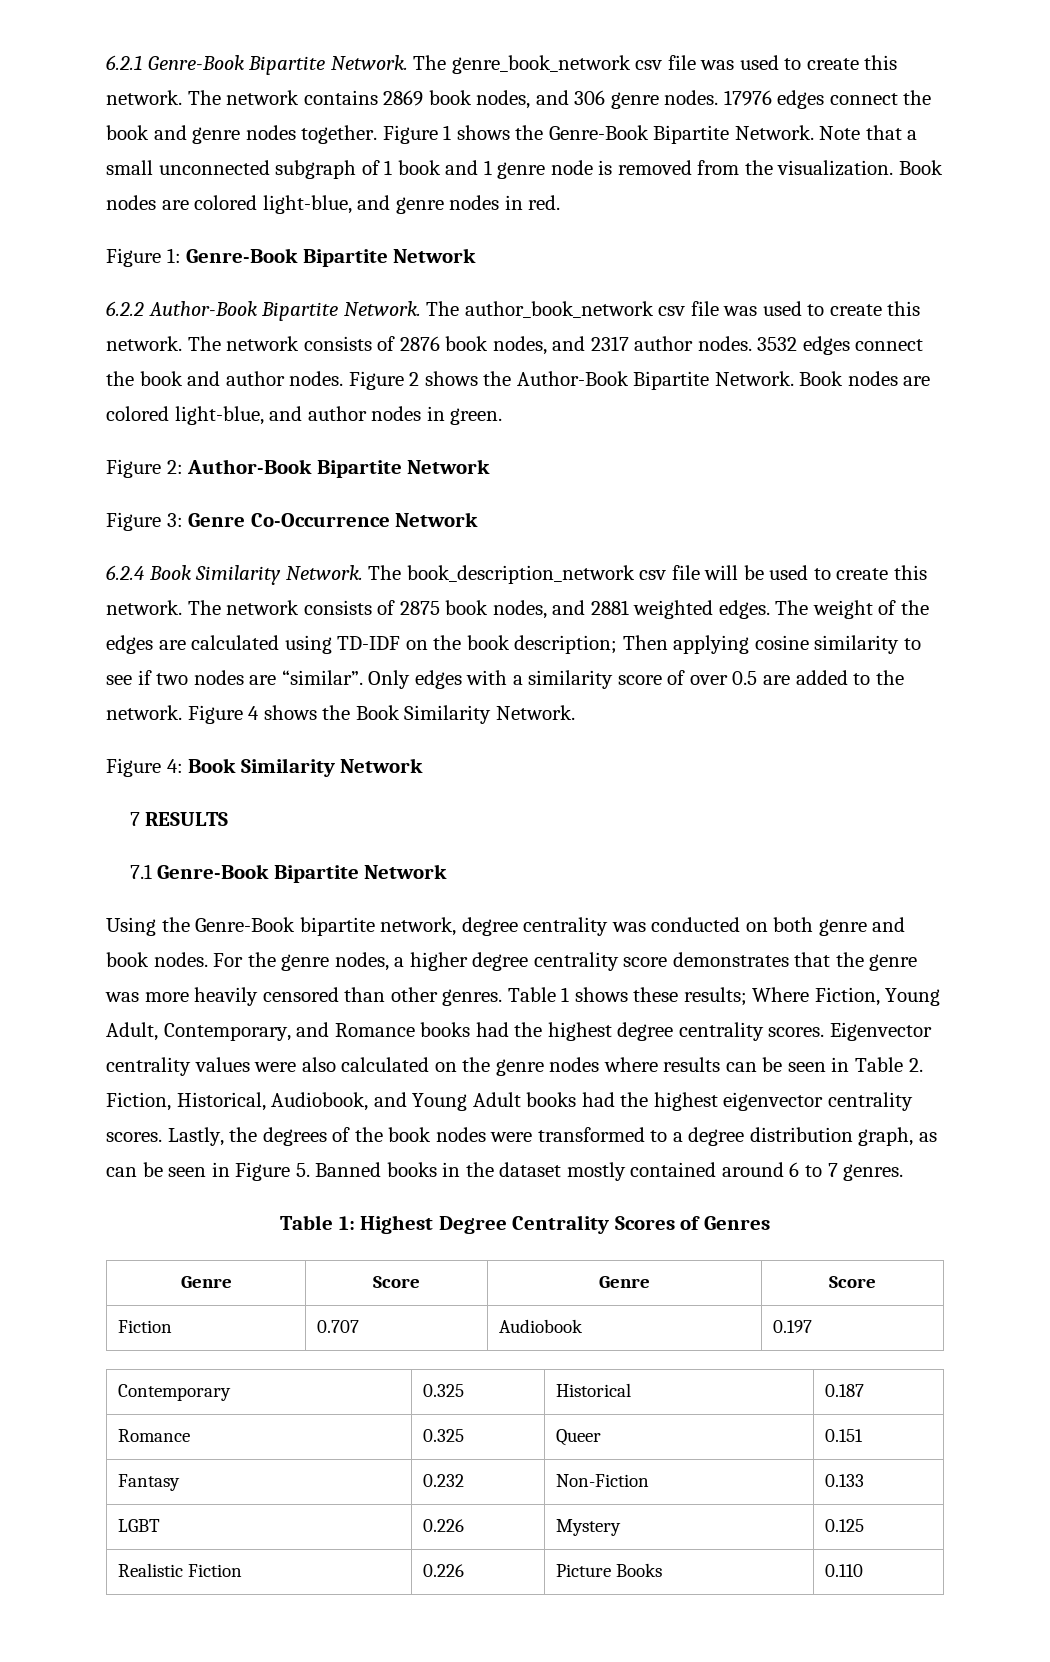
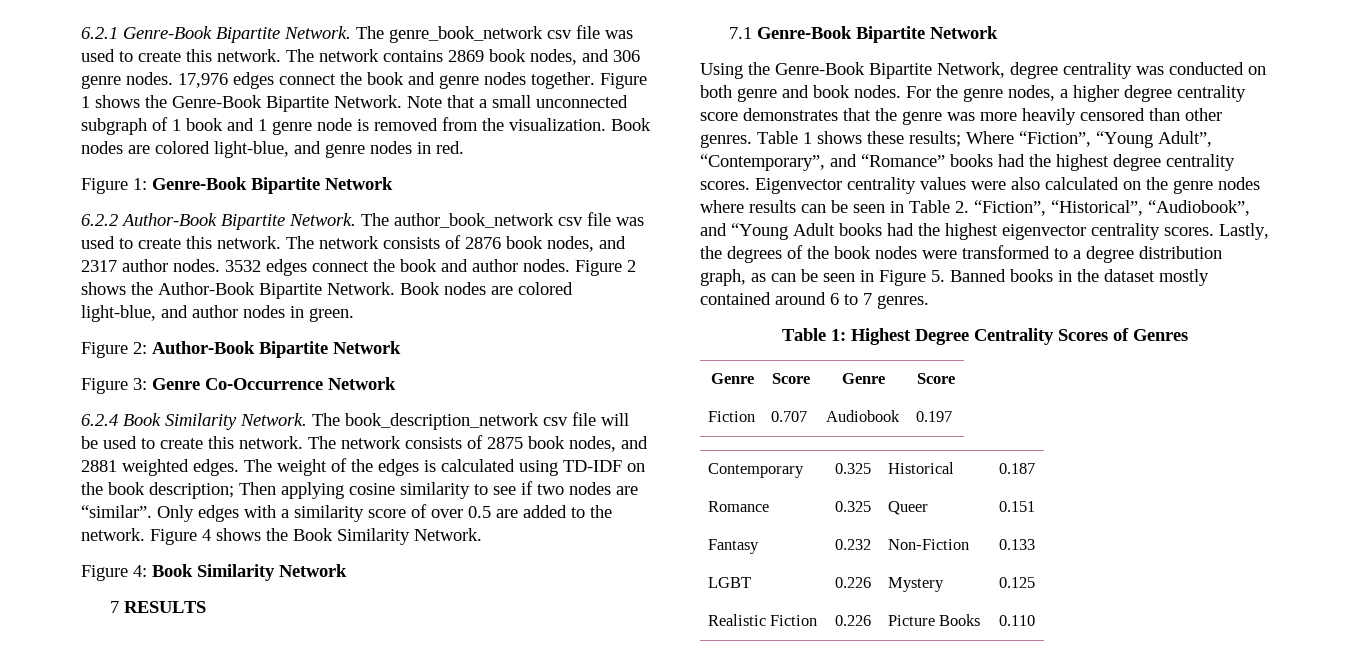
- 17976 edges connect the book and genre nodes together.
+ 17,976 edges connect the book and genre nodes together.
- The weight of the edges are calculated using TD-IDF on the book description; Then applying cosine similarity to see if two nodes are “similar”.
+ The weight of the edges is calculated using TD-IDF on the book description; Then applying cosine similarity to see if two nodes are “similar”.
- Using the Genre-Book bipartite network, degree centrality was conducted on both genre and book nodes.
+ Using the Genre-Book Bipartite Network, degree centrality was conducted on both genre and book nodes.
- Table 1 shows these results; Where Fiction, Young Adult, Contemporary, and Romance books had the highest degree centrality scores.
+ Table 1 shows these results; Where “Fiction”, “Young Adult”, “Contemporary”, and “Romance” books had the highest degree centrality scores.
- Eigenvector centrality values were also calculated on the genre nodes where results can be seen in Table 2. Fiction, Historical, Audiobook, and Young Adult books had the highest eigenvector centrality scores.
+ Eigenvector centrality values were also calculated on the genre nodes where results can be seen in Table 2. “Fiction”, “Historical”, “Audiobook”, and “Young Adult books had the highest eigenvector centrality scores.

